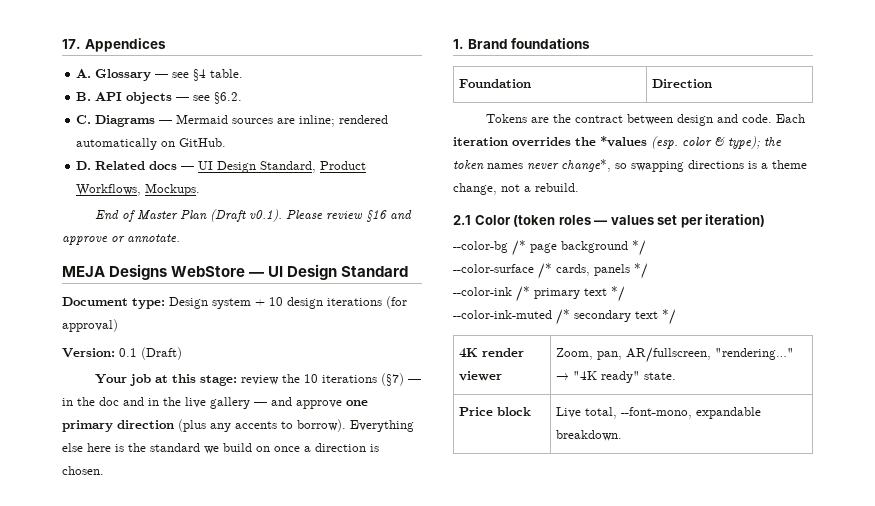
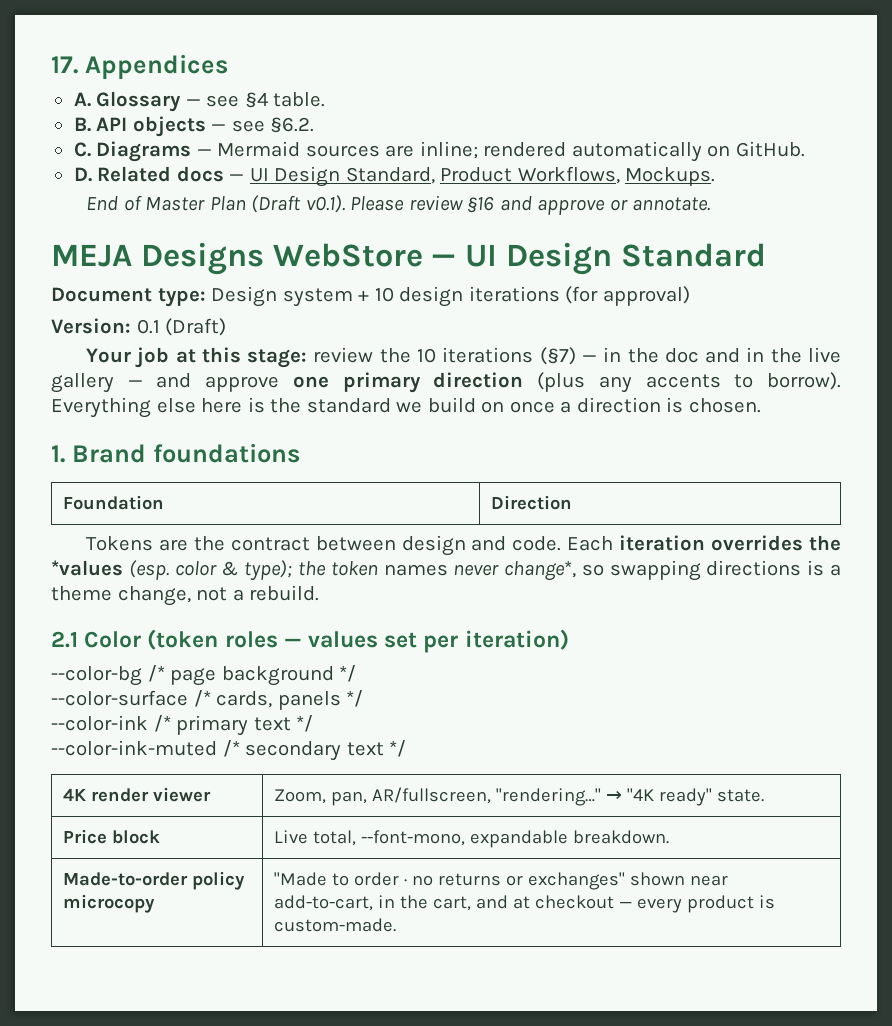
+ Made-to-order policy microcopy | "Made to order · no returns or exchanges" shown near add-to-cart, in the cart, and at checkout — every product is custom-made.

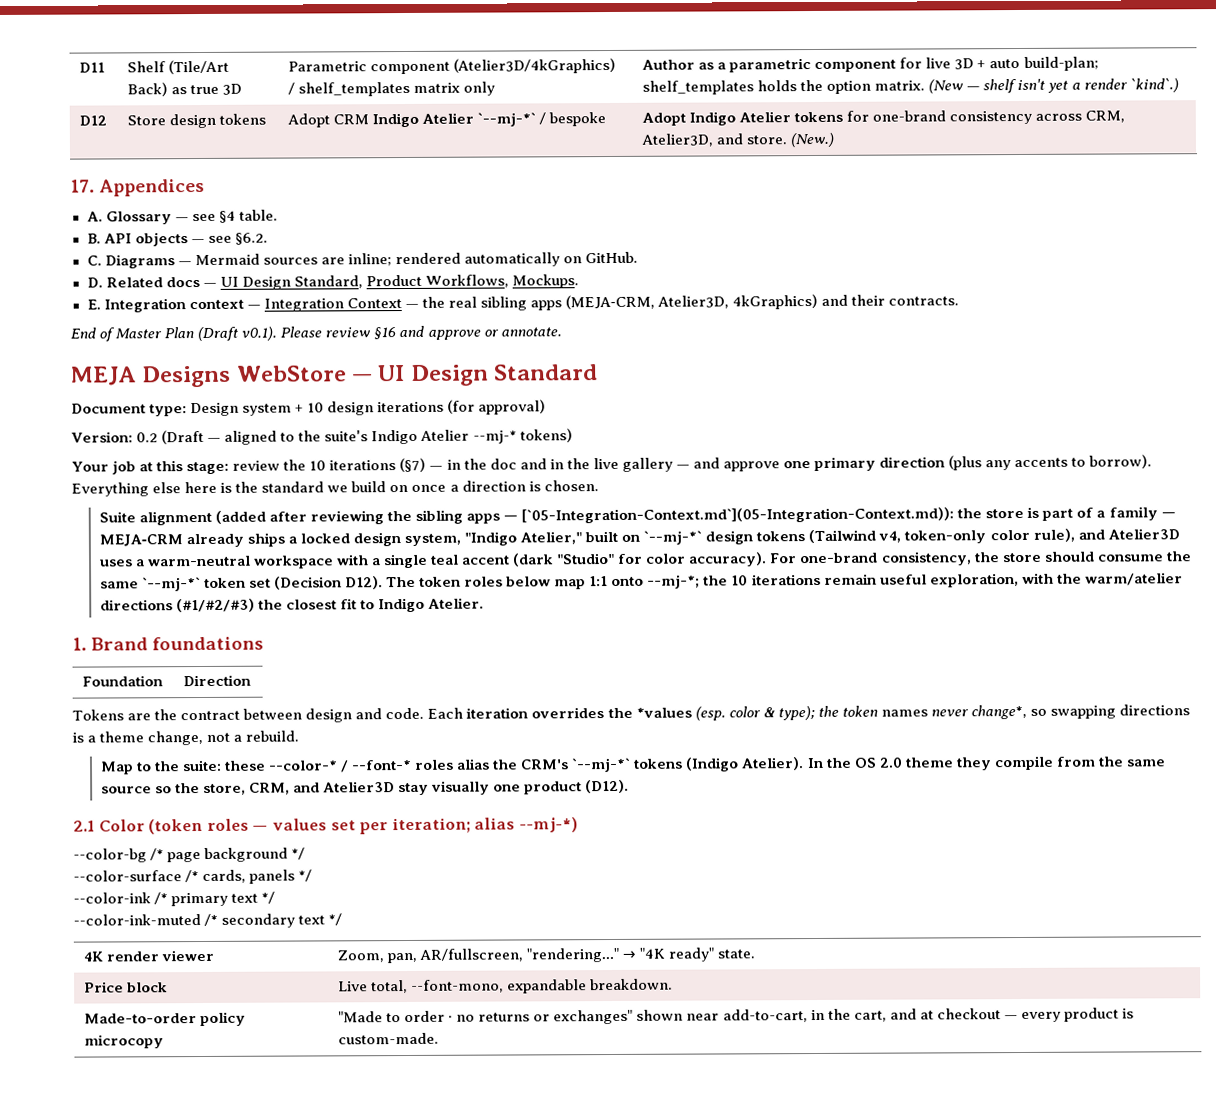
+ D11 | Shelf (Tile/Art Back) as true 3D | Parametric component (Atelier3D/4kGraphics) / shelf_templates matrix only | Author as a parametric component for live 3D + auto build-plan; shelf_templates holds the option matrix. (New — shelf isn't yet a render `kind`.)
+ D12 | Store design tokens | Adopt CRM Indigo Atelier `--mj-*` / bespoke | Adopt Indigo Atelier tokens for one-brand consistency across CRM, Atelier3D, and store. (New.)
+ E. Integration context — Integration Context — the real sibling apps (MEJA‑CRM, Atelier3D, 4kGraphics) and their contracts.
- Version: 0.1 (Draft)
+ Version: 0.2 (Draft — aligned to the suite's Indigo Atelier --mj-* tokens)
+ Suite alignment (added after reviewing the sibling apps — [`05-Integration-Context.md`](05-Integration-Context.md)): the store is part of a family — MEJA‑CRM already ships a locked design system, "Indigo Atelier," built on `--mj-*` design tokens (Tailwind v4, token-only color rule), and Atelier3D uses a warm-neutral workspace with a single teal accent (dark "Studio" for color accuracy). For one-brand consistency, the store should consume the same `--mj-*` token set (Decision D12). The token roles below map 1:1 onto --mj-*; the 10 iterations remain useful exploration, with the warm/atelier directions (#1/#2/#3) the closest fit to Indigo Atelier.
+ Map to the suite: these --color-* / --font-* roles alias the CRM's `--mj-*` tokens (Indigo Atelier). In the OS 2.0 theme they compile from the same source so the store, CRM, and Atelier3D stay visually one product (D12).
- 2.1 Color (token roles — values set per iteration)
+ 2.1 Color (token roles — values set per iteration; alias --mj-*)

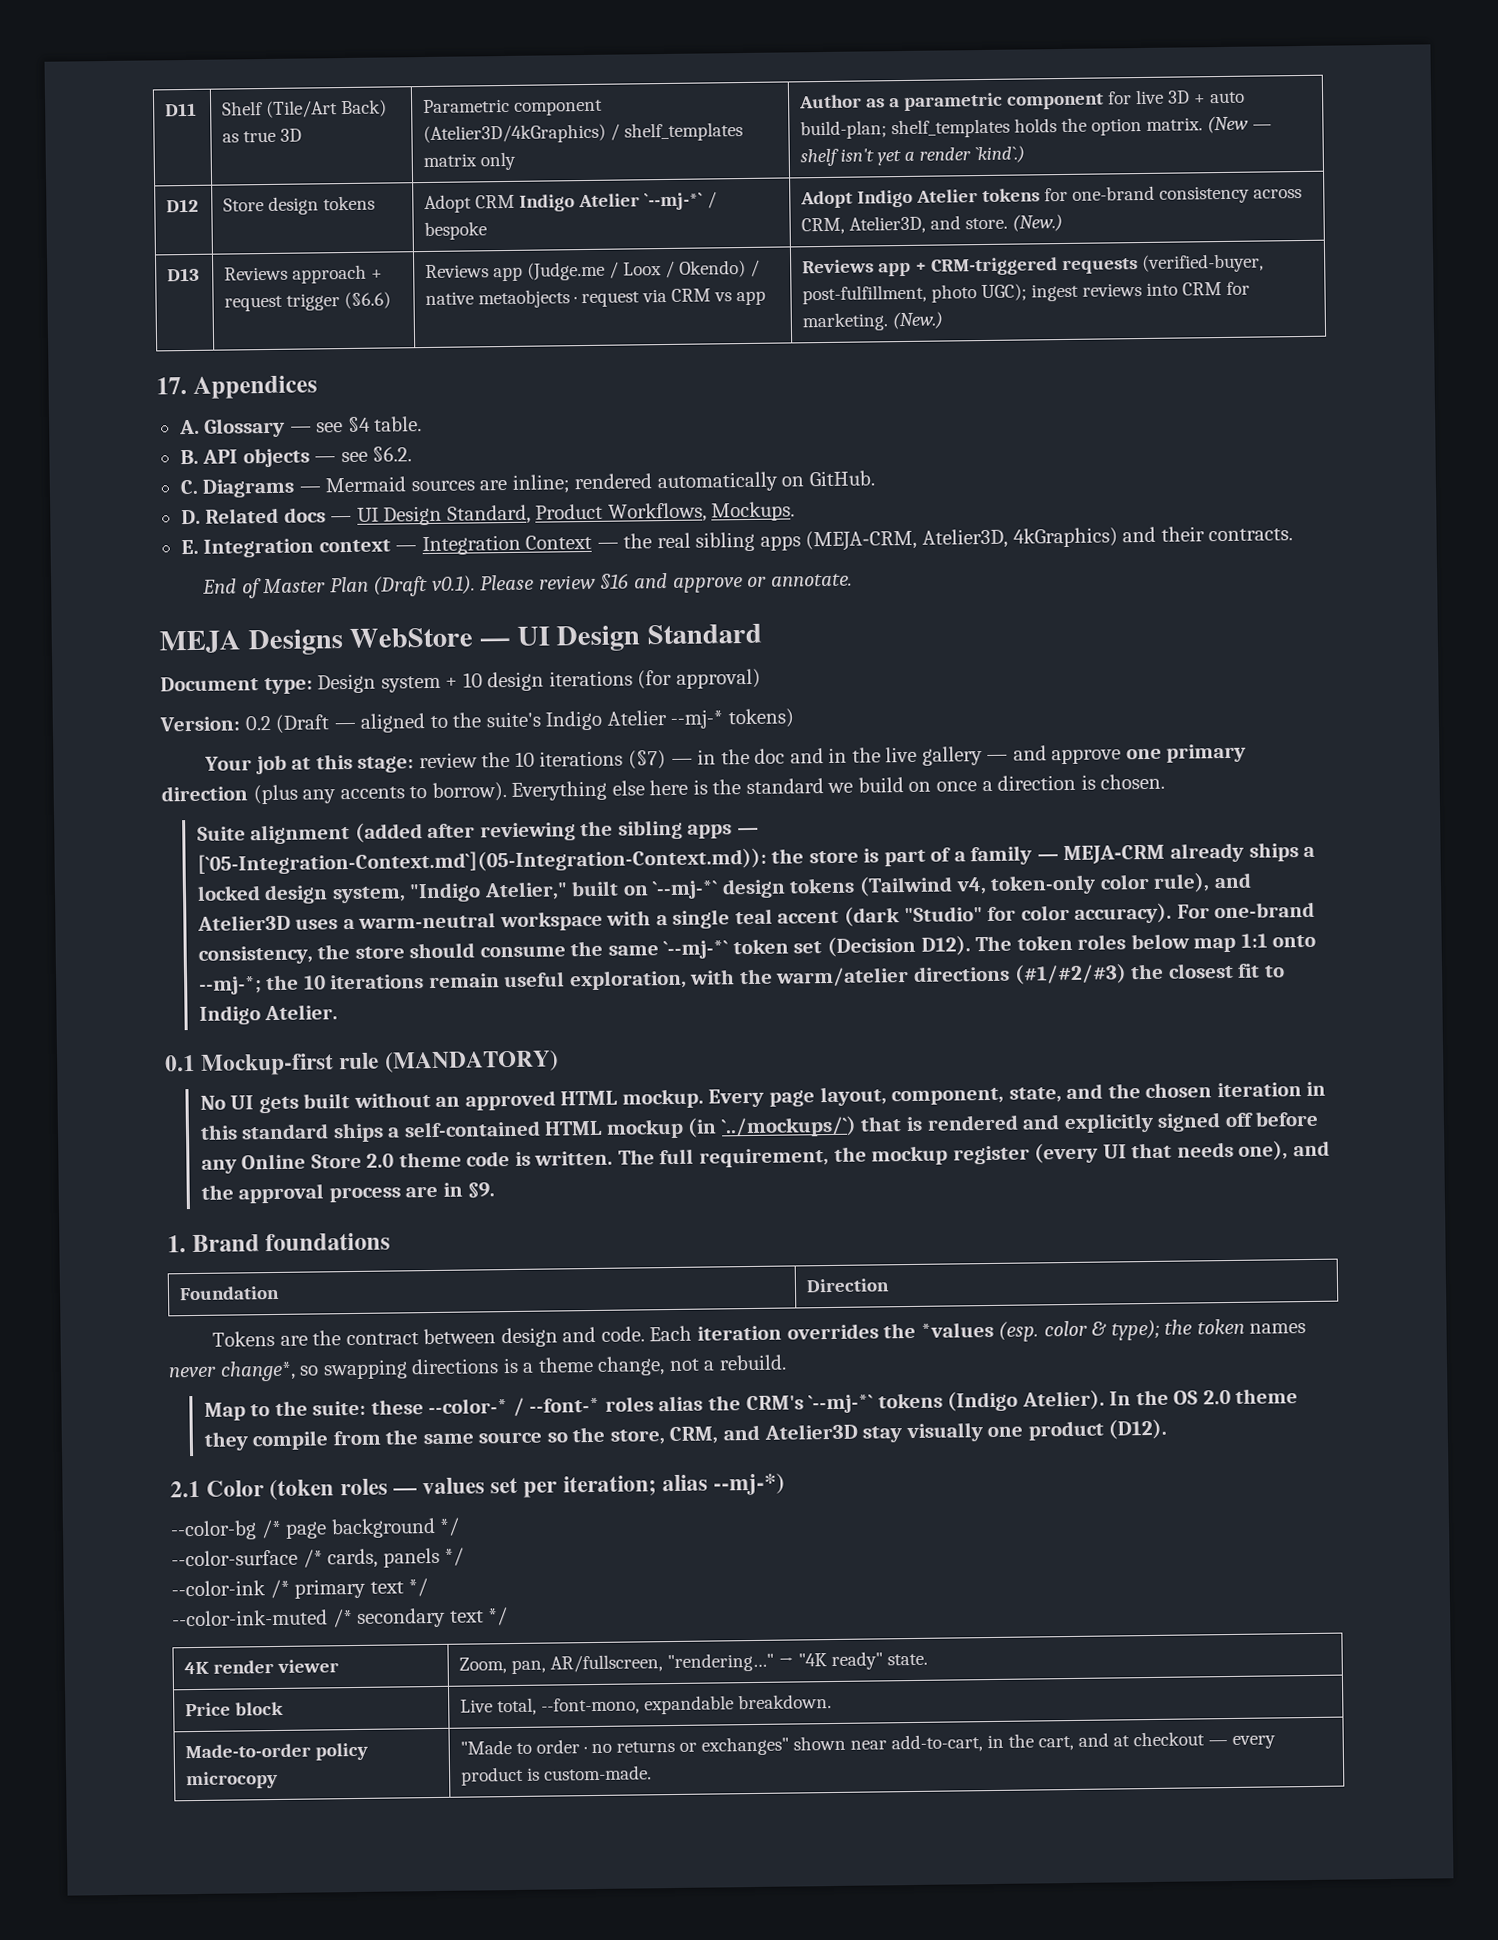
+ D13 | Reviews approach + request trigger (§6.6) | Reviews app (Judge.me / Loox / Okendo) / native metaobjects · request via CRM vs app | Reviews app + CRM-triggered requests (verified-buyer, post-fulfillment, photo UGC); ingest reviews into CRM for marketing. (New.)
+ 0.1 Mockup-first rule (MANDATORY)
+ No UI gets built without an approved HTML mockup. Every page layout, component, state, and the chosen iteration in this standard ships a self-contained HTML mockup (in `../mockups/`) that is rendered and explicitly signed off before any Online Store 2.0 theme code is written. The full requirement, the mockup register (every UI that needs one), and the approval process are in §9.

